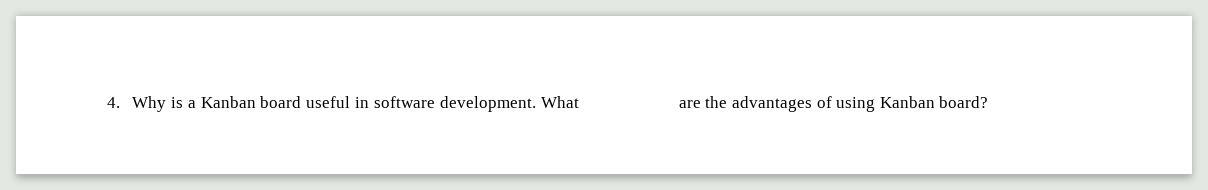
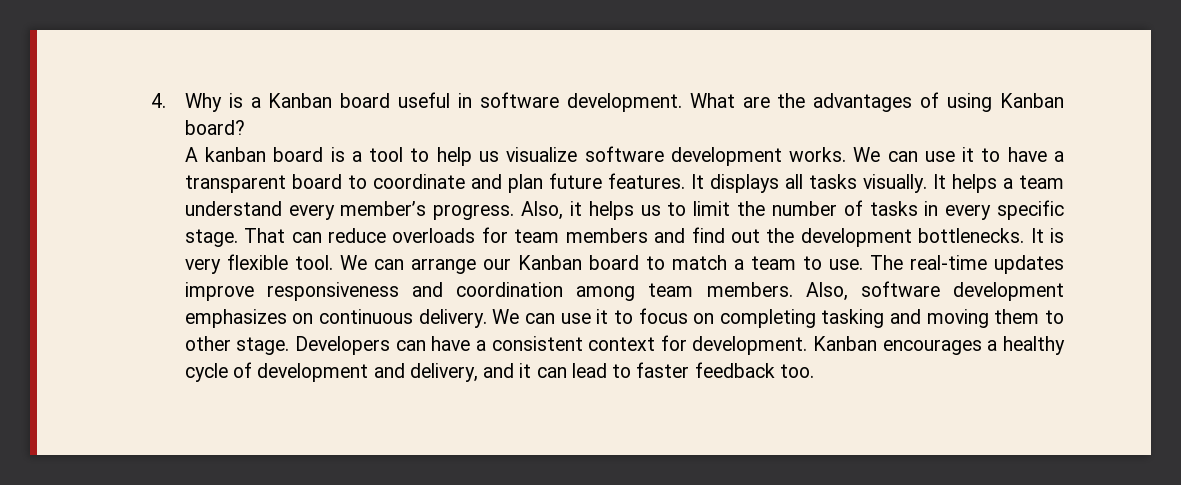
+ A kanban board is a tool to help us visualize software development works. We can use it to have a transparent board to coordinate and plan future features. It displays all tasks visually. It helps a team understand every member’s progress. Also, it helps us to limit the number of tasks in every specific stage. That can reduce overloads for team members and find out the development bottlenecks. It is very flexible tool. We can arrange our Kanban board to match a team to use. The real-time updates improve responsiveness and coordination among team members. Also, software development emphasizes on continuous delivery. We can use it to focus on completing tasking and moving them to other stage. Developers can have a consistent context for development. Kanban encourages a healthy cycle of development and delivery, and it can lead to faster feedback too.

